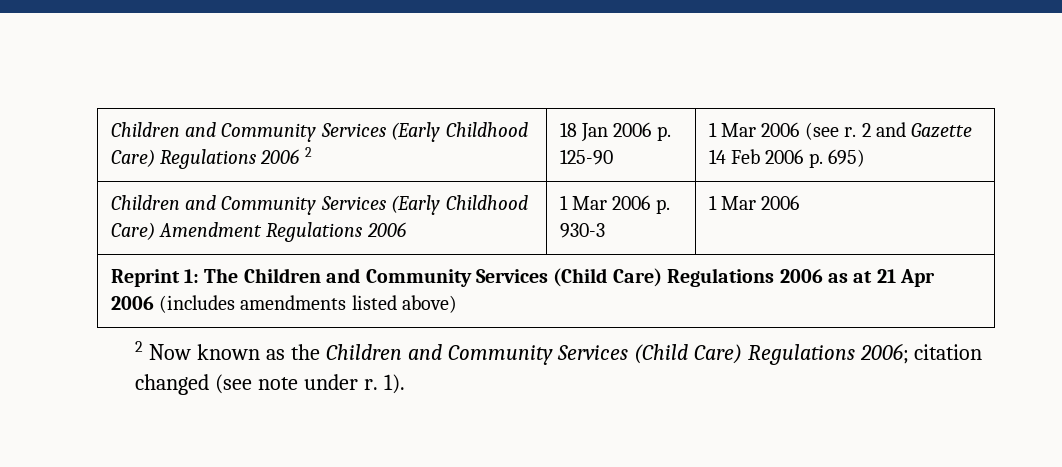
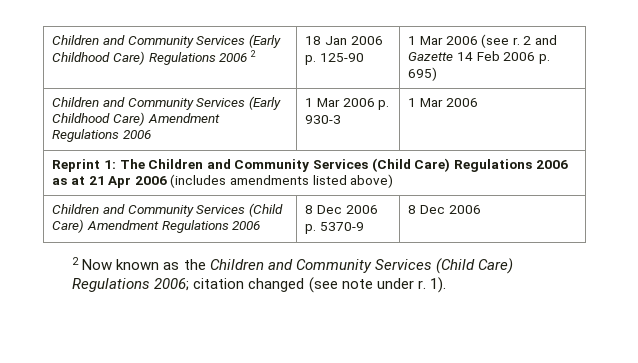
+ Children and Community Services (Child Care) Amendment Regulations 2006 | 8 Dec 2006 p. 5370-9 | 8 Dec 2006

